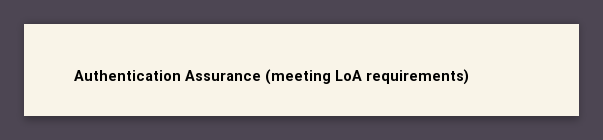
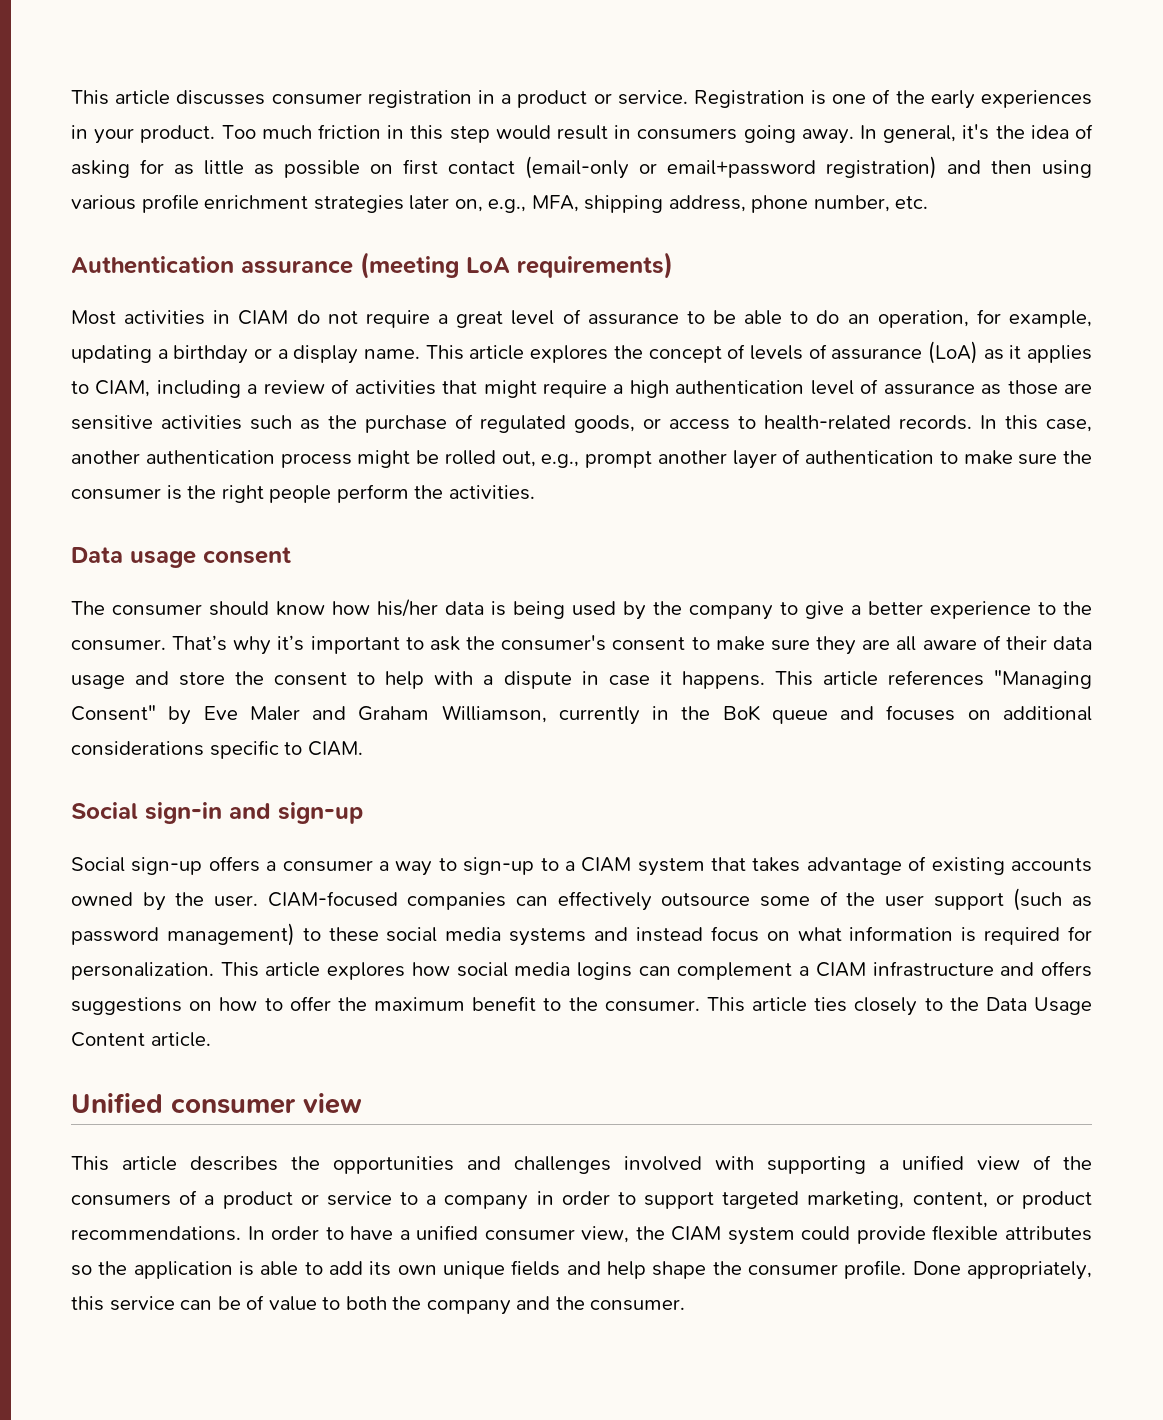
- Authentication Assurance (meeting LoA requirements)
+ This article discusses consumer registration in a product or service. Registration is one of the early experiences in your product. Too much friction in this step would result in consumers going away. In general, it's the idea of asking for as little as possible on first contact (email-only or email+password registration) and then using various profile enrichment strategies later on, e.g., MFA, shipping address, phone number, etc.
+ Authentication assurance (meeting LoA requirements)
+ Most activities in CIAM do not require a great level of assurance to be able to do an operation, for example, updating a birthday or a display name. This article explores the concept of levels of assurance (LoA) as it applies to CIAM, including a review of activities that might require a high authentication level of assurance as those are sensitive activities such as the purchase of regulated goods, or access to health-related records. In this case, another authentication process might be rolled out, e.g., prompt another layer of authentication to make sure the consumer is the right people perform the activities.
+ Data usage consent
+ The consumer should know how his/her data is being used by the company to give a better experience to the consumer. That’s why it’s important to ask the consumer's consent to make sure they are all aware of their data usage and store the consent to help with a dispute in case it happens. This article references "Managing Consent" by Eve Maler and Graham Williamson, currently in the BoK queue and focuses on additional considerations specific to CIAM.
+ Social sign-in and sign-up
+ Social sign-up offers a consumer a way to sign-up to a CIAM system that takes advantage of existing accounts owned by the user. CIAM-focused companies can effectively outsource some of the user support (such as password management) to these social media systems and instead focus on what information is required for personalization. This article explores how social media logins can complement a CIAM infrastructure and offers suggestions on how to offer the maximum benefit to the consumer. This article ties closely to the Data Usage Content article.
+ Unified consumer view
+ This article describes the opportunities and challenges involved with supporting a unified view of the consumers of a product or service to a company in order to support targeted marketing, content, or product recommendations. In order to have a unified consumer view, the CIAM system could provide flexible attributes so the application is able to add its own unique fields and help shape the consumer profile. Done appropriately, this service can be of value to both the company and the consumer.

